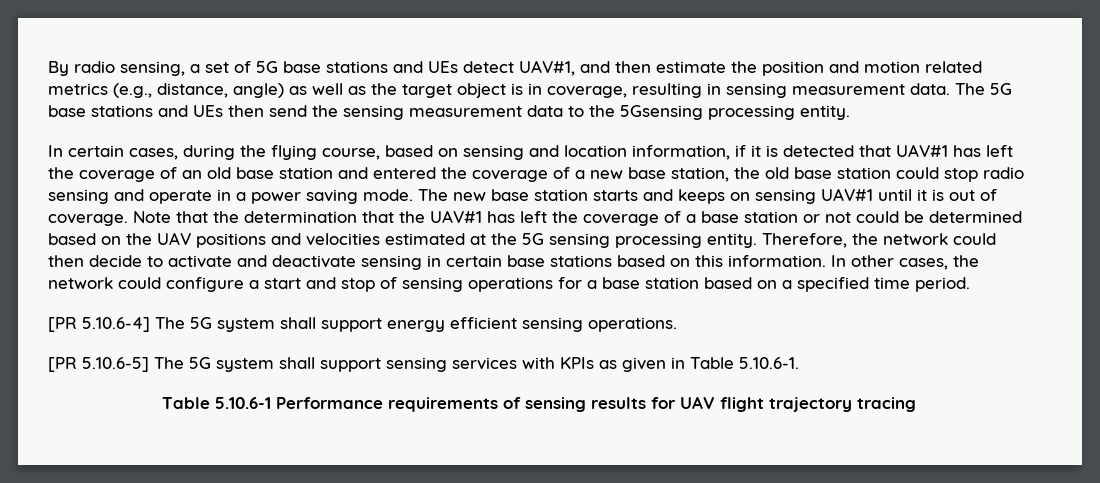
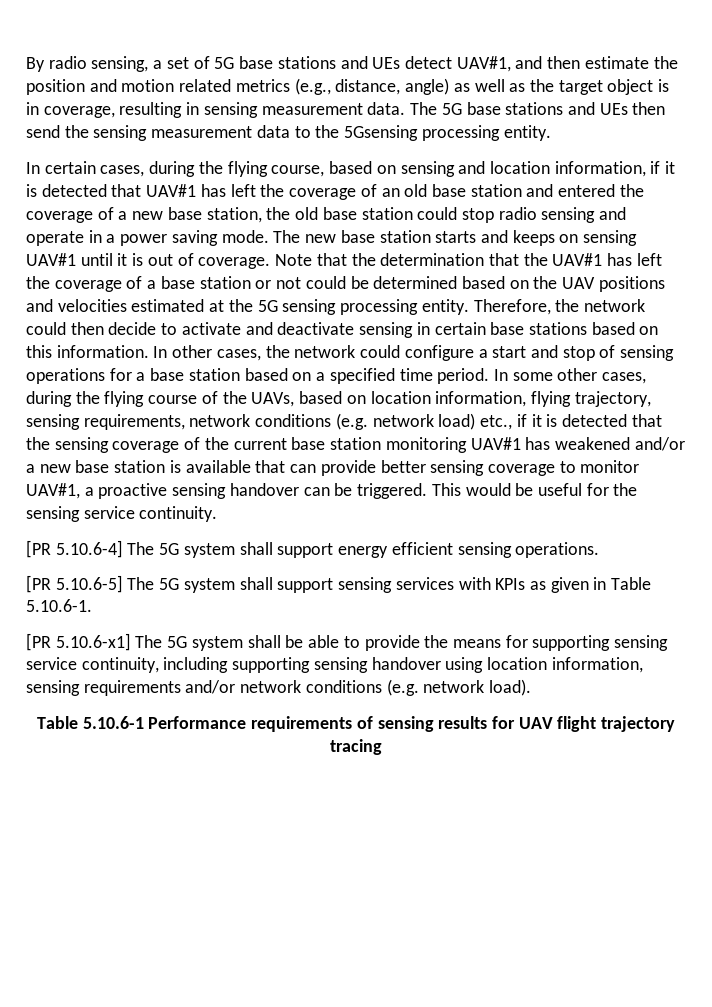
+ In some other cases, during the flying course of the UAVs, based on location information, flying trajectory, sensing requirements, network conditions (e.g. network load) etc., if it is detected that the sensing coverage of the current base station monitoring UAV#1 has weakened and/or a new base station is available that can provide better sensing coverage to monitor UAV#1, a proactive sensing handover can be triggered. This would be useful for the sensing service continuity.
+ [PR 5.10.6-x1] The 5G system shall be able to provide the means for supporting sensing service continuity, including supporting sensing handover using location information, sensing requirements and/or network conditions (e.g. network load).

